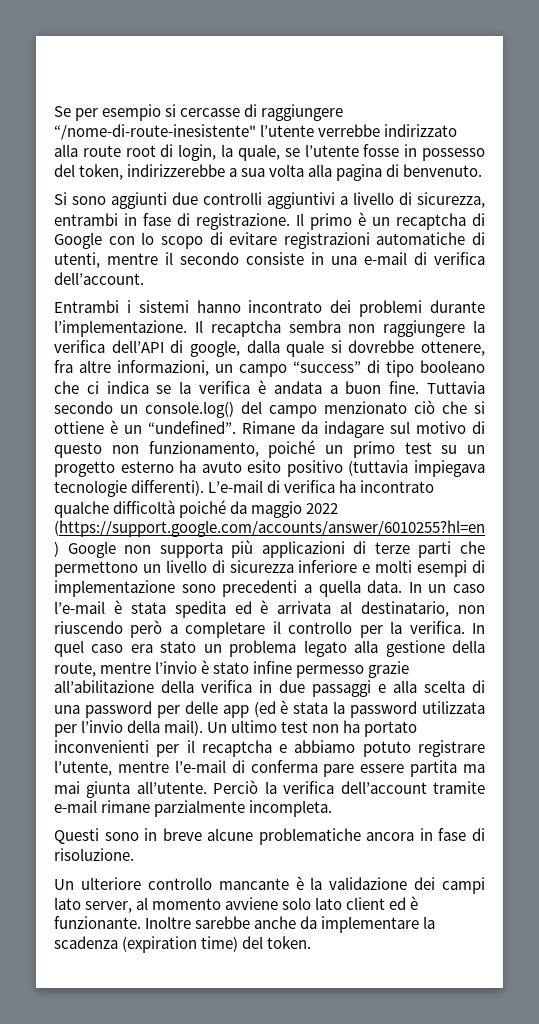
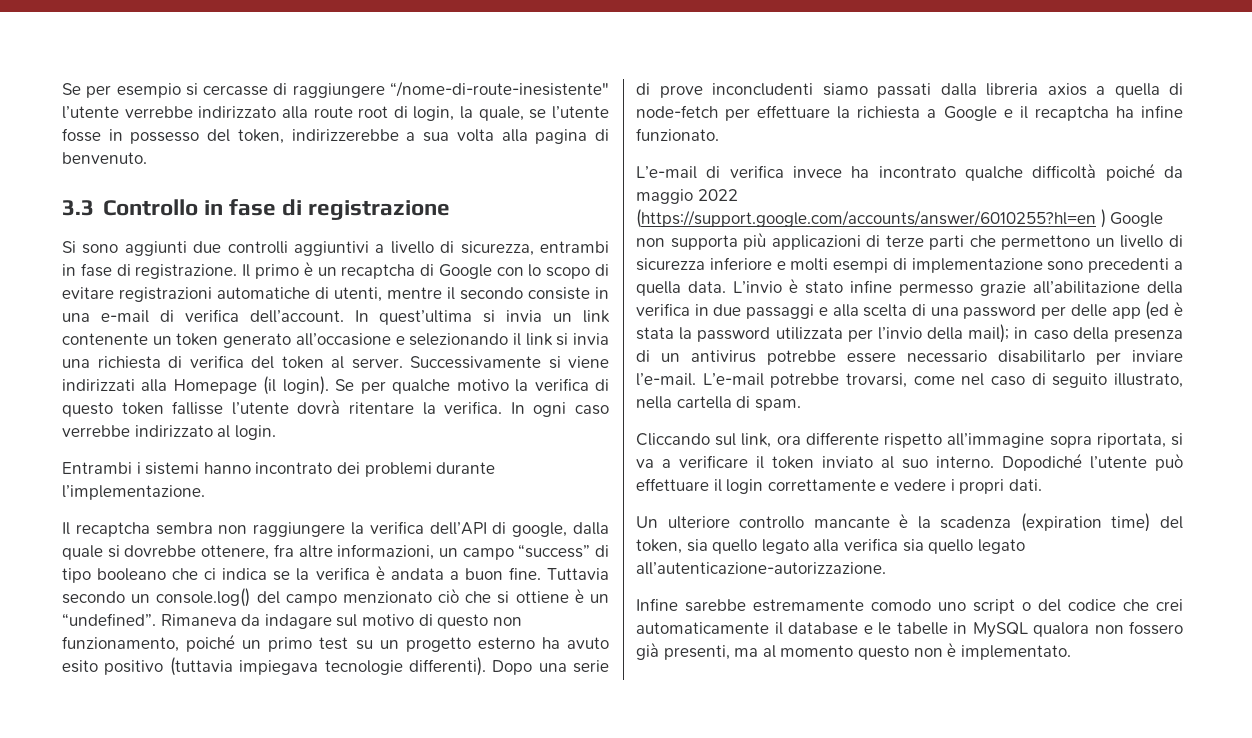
+ 3.3 Controllo in fase di registrazione
+ In quest’ultima si invia un link contenente un token generato all’occasione e selezionando il link si invia una richiesta di verifica del token al server. Successivamente si viene indirizzati alla Homepage (il login). Se per qualche motivo la verifica di questo token fallisse l’utente dovrà ritentare la verifica. In ogni caso verrebbe indirizzato al login.
- Entrambi i sistemi hanno incontrato dei problemi durante l’implementazione. Il recaptcha sembra non raggiungere la verifica dell’API di google, dalla quale si dovrebbe ottenere, fra altre informazioni, un campo “success” di tipo booleano che ci indica se la verifica è andata a buon fine.
+ Entrambi i sistemi hanno incontrato dei problemi durante l’implementazione.
+ Il recaptcha sembra non raggiungere la verifica dell’API di google, dalla quale si dovrebbe ottenere, fra altre informazioni, un campo “success” di tipo booleano che ci indica se la verifica è andata a buon fine.
- Rimane da indagare sul motivo di questo non funzionamento, poiché un primo test su un progetto esterno ha avuto esito positivo (tuttavia impiegava tecnologie differenti). L’e-mail di verifica ha incontrato qualche difficoltà poiché da maggio 2022 (https://support.google.com/accounts/answer/6010255?hl=en ) Google non supporta più applicazioni di terze parti che permettono un livello di sicurezza inferiore e molti esempi di implementazione sono precedenti a quella data.
+ Rimaneva da indagare sul motivo di questo non funzionamento, poiché un primo test su un progetto esterno ha avuto esito positivo (tuttavia impiegava tecnologie differenti). Dopo una serie di prove inconcludenti siamo passati dalla libreria axios a quella di node-fetch per effettuare la richiesta a Google e il recaptcha ha infine funzionato.
+ L’e-mail di verifica invece ha incontrato qualche difficoltà poiché da maggio 2022 (https://support.google.com/accounts/answer/6010255?hl=en ) Google non supporta più applicazioni di terze parti che permettono un livello di sicurezza inferiore e molti esempi di implementazione sono precedenti a quella data.
- In un caso l’e-mail è stata spedita ed è arrivata al destinatario, non riuscendo però a completare il controllo per la verifica. In quel caso era stato un problema legato alla gestione della route, mentre l’invio è stato infine permesso grazie all’abilitazione della verifica in due passaggi e alla scelta di una password per delle app (ed è stata la password utilizzata per l’invio della mail). Un ultimo test non ha portato inconvenienti per il recaptcha e abbiamo potuto registrare l’utente, mentre l’e-mail di conferma pare essere partita ma mai giunta all’utente. Perciò la verifica dell’account tramite e-mail rimane parzialmente incompleta.
- Questi sono in breve alcune problematiche ancora in fase di risoluzione.
+ L’invio è stato infine permesso grazie all’abilitazione della verifica in due passaggi e alla scelta di una password per delle app (ed è stata la password utilizzata per l’invio della mail); in caso della presenza di un antivirus potrebbe essere necessario disabilitarlo per inviare l’e-mail. L’e-mail potrebbe trovarsi, come nel caso di seguito illustrato, nella cartella di spam.
+ Cliccando sul link, ora differente rispetto all’immagine sopra riportata, si va a verificare il token inviato al suo interno. Dopodiché l’utente può effettuare il login correttamente e vedere i propri dati.
- Un ulteriore controllo mancante è la validazione dei campi lato server, al momento avviene solo lato client ed è funzionante. Inoltre sarebbe anche da implementare la scadenza (expiration time) del token.
+ Un ulteriore controllo mancante è la scadenza (expiration time) del token, sia quello legato alla verifica sia quello legato all’autenticazione-autorizzazione.
+ Infine sarebbe estremamente comodo uno script o del codice che crei automaticamente il database e le tabelle in MySQL qualora non fossero già presenti, ma al momento questo non è implementato.

